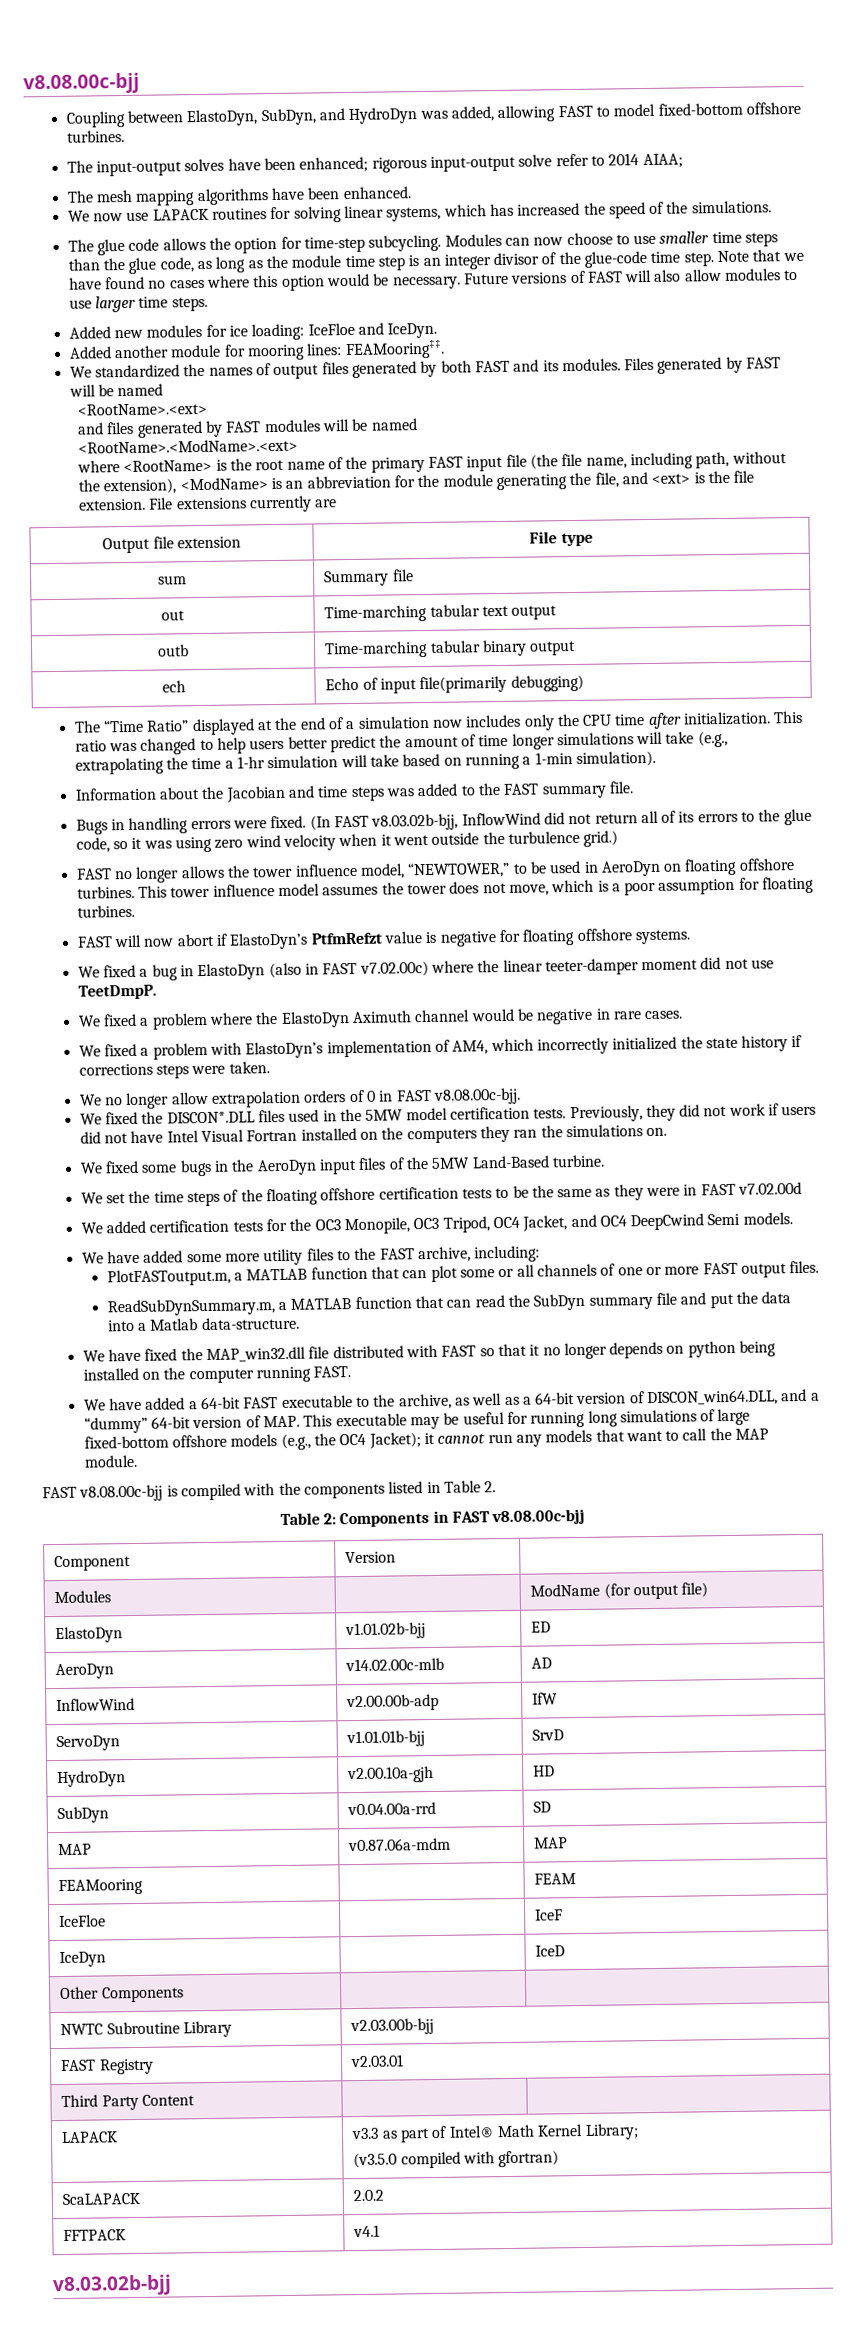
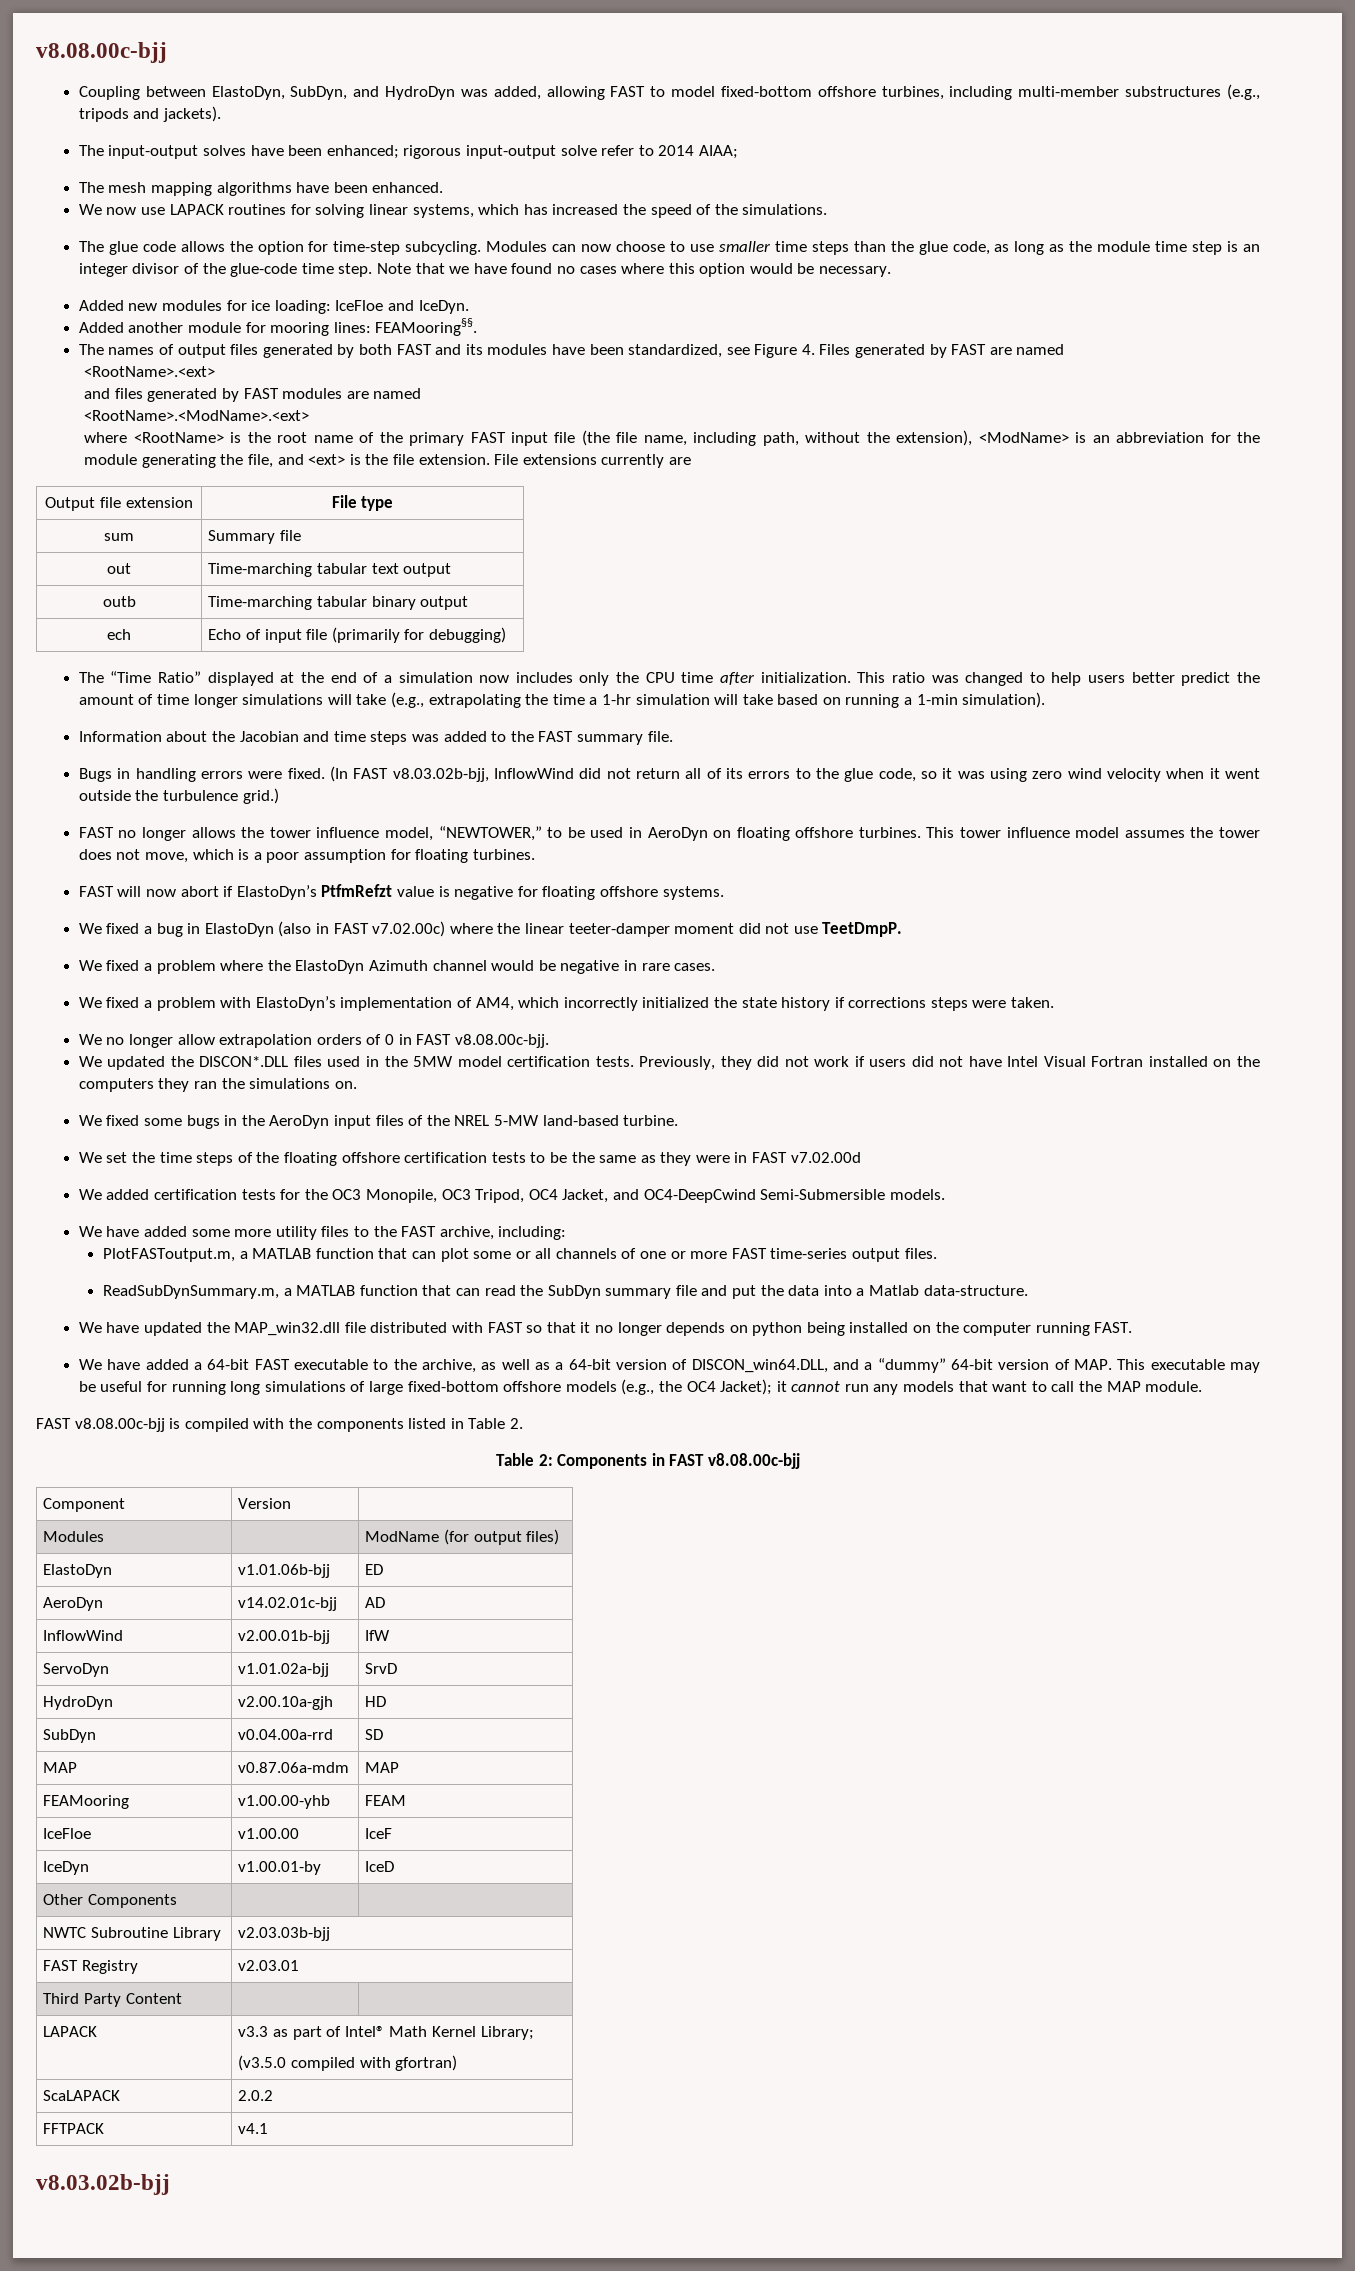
- Coupling between ElastoDyn, SubDyn, and HydroDyn was added, allowing FAST to model fixed-bottom offshore turbines.
+ Coupling between ElastoDyn, SubDyn, and HydroDyn was added, allowing FAST to model fixed-bottom offshore turbines, including multi-member substructures (e.g., tripods and jackets).
- Future versions of FAST will also allow modules to use larger time steps.
- Added another module for mooring lines: FEAMooring‡‡.
- We standardized the names of output files generated by both FAST and its modules. Files generated by FAST will be named
+ Added another module for mooring lines: FEAMooring§§.
+ The names of output files generated by both FAST and its modules have been standardized, see Figure 4. Files generated by FAST are named
- and files generated by FAST modules will be named
+ and files generated by FAST modules are named
- ech | Echo of input file(primarily debugging)
+ ech | Echo of input file (primarily for debugging)
- We fixed a problem where the ElastoDyn Aximuth channel would be negative in rare cases.
+ We fixed a problem where the ElastoDyn Azimuth channel would be negative in rare cases.
- We fixed the DISCON*.DLL files used in the 5MW model certification tests.
+ We updated the DISCON*.DLL files used in the 5MW model certification tests.
- We fixed some bugs in the AeroDyn input files of the 5MW Land-Based turbine.
+ We fixed some bugs in the AeroDyn input files of the NREL 5-MW land-based turbine.
- We added certification tests for the OC3 Monopile, OC3 Tripod, OC4 Jacket, and OC4 DeepCwind Semi models.
+ We added certification tests for the OC3 Monopile, OC3 Tripod, OC4 Jacket, and OC4-DeepCwind Semi-Submersible models.
- PlotFASToutput.m, a MATLAB function that can plot some or all channels of one or more FAST output files.
+ PlotFASToutput.m, a MATLAB function that can plot some or all channels of one or more FAST time-series output files.
- We have fixed the MAP_win32.dll file distributed with FAST so that it no longer depends on python being installed on the computer running FAST.
+ We have updated the MAP_win32.dll file distributed with FAST so that it no longer depends on python being installed on the computer running FAST.
- Modules | | ModName (for output file)
+ Modules | | ModName (for output files)
- ElastoDyn | v1.01.02b-bjj | ED
+ ElastoDyn | v1.01.06b-bjj | ED
- AeroDyn | v14.02.00c-mlb | AD
+ AeroDyn | v14.02.01c-bjj | AD
- InflowWind | v2.00.00b-adp | IfW
+ InflowWind | v2.00.01b-bjj | IfW
- ServoDyn | v1.01.01b-bjj | SrvD
+ ServoDyn | v1.01.02a-bjj | SrvD
- FEAMooring | | FEAM
+ FEAMooring | v1.00.00-yhb | FEAM
- IceFloe | | IceF
+ IceFloe | v1.00.00 | IceF
- IceDyn | | IceD
+ IceDyn | v1.00.01-by | IceD
- NWTC Subroutine Library | v2.03.00b-bjj
+ NWTC Subroutine Library | v2.03.03b-bjj

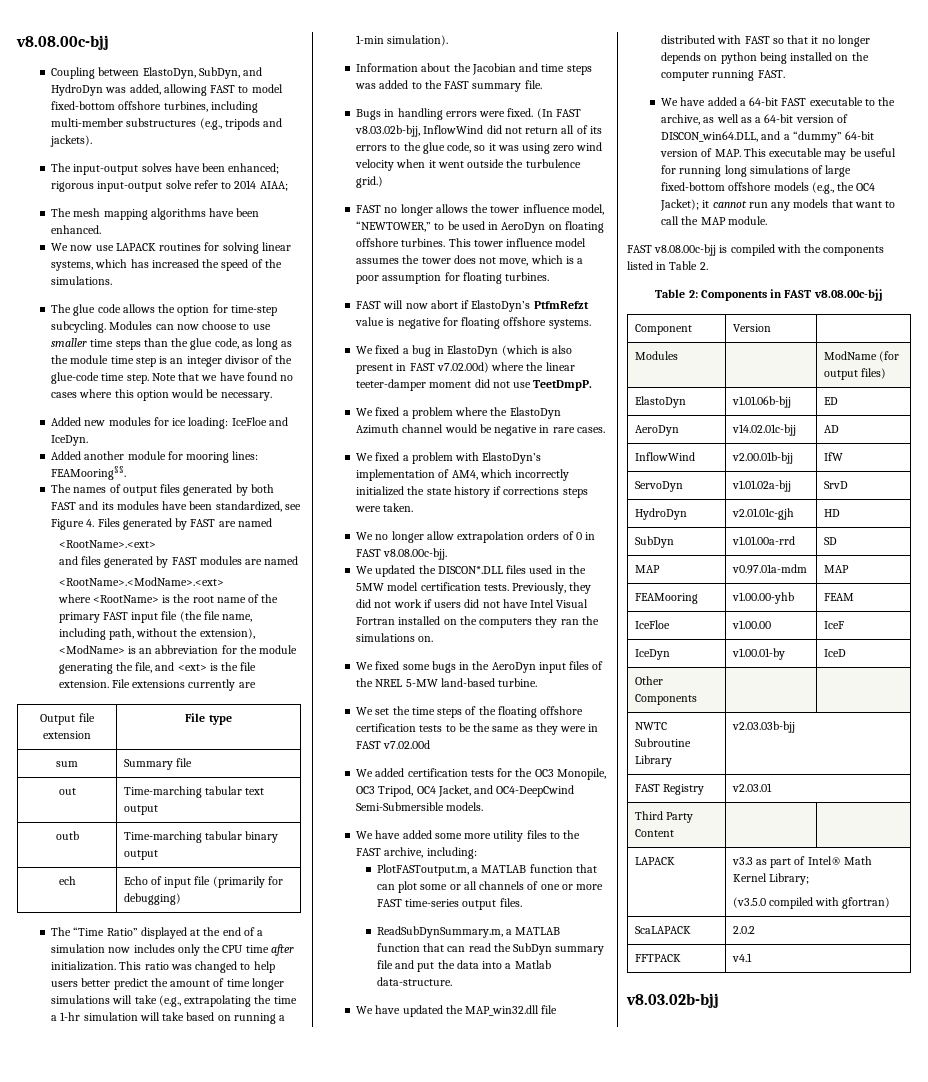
- We fixed a bug in ElastoDyn (also in FAST v7.02.00c) where the linear teeter-damper moment did not use TeetDmpP.
+ We fixed a bug in ElastoDyn (which is also present in FAST v7.02.00d) where the linear teeter-damper moment did not use TeetDmpP.
- HydroDyn | v2.00.10a-gjh | HD
+ HydroDyn | v2.01.01c-gjh | HD
- SubDyn | v0.04.00a-rrd | SD
+ SubDyn | v1.01.00a-rrd | SD
- MAP | v0.87.06a-mdm | MAP
+ MAP | v0.97.01a-mdm | MAP

